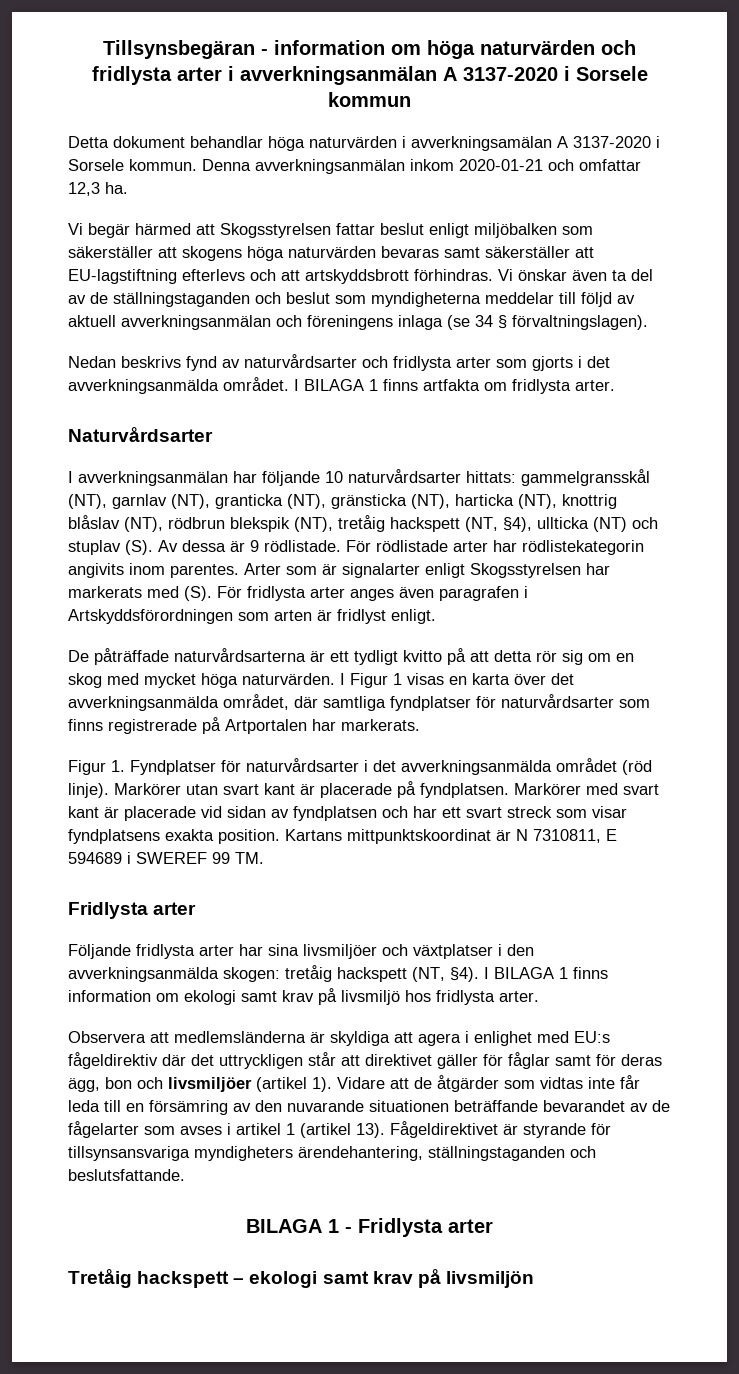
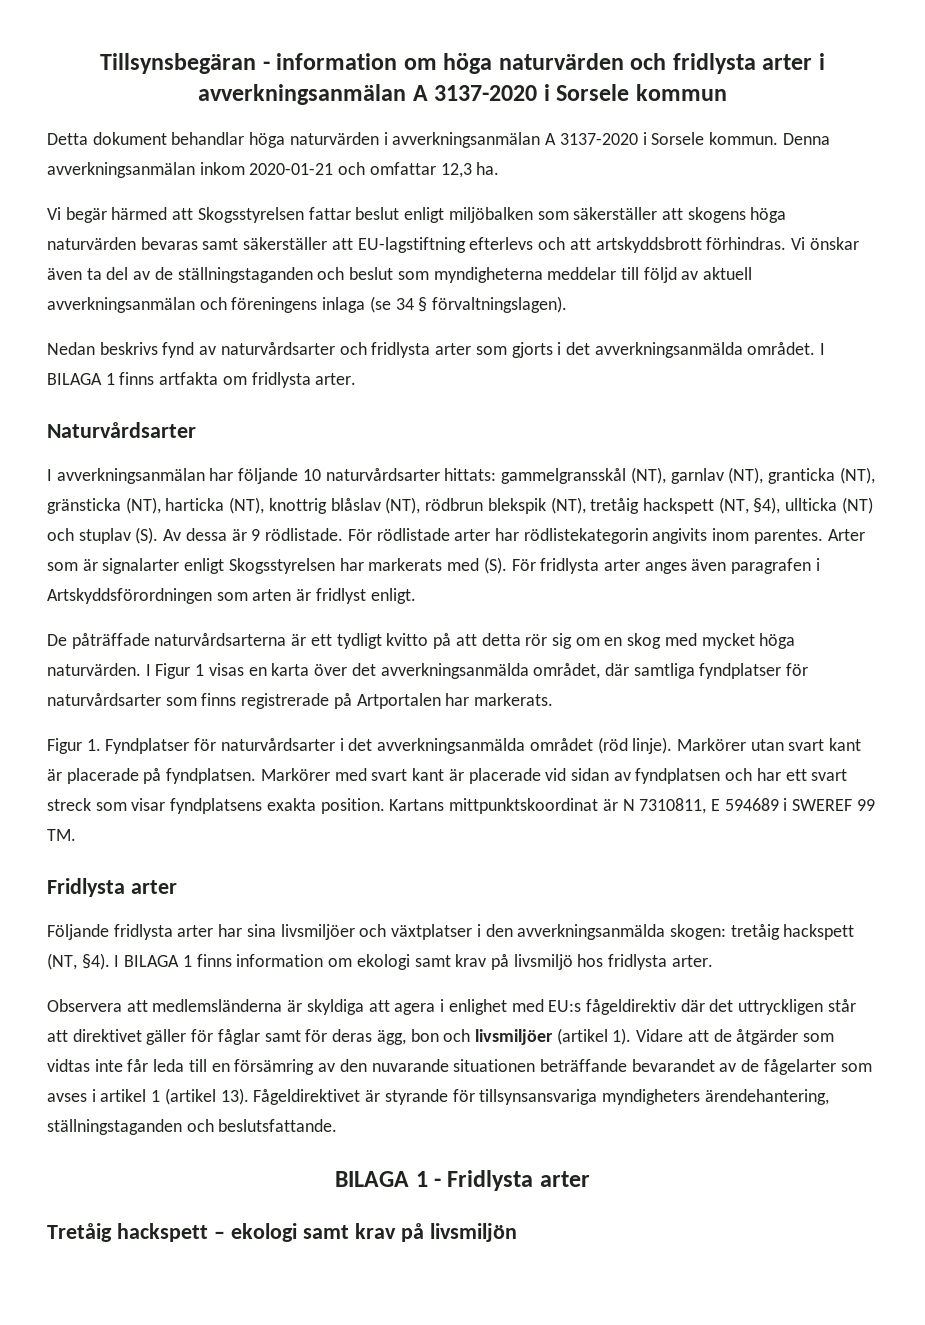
- Detta dokument behandlar höga naturvärden i avverkningsamälan A 3137-2020 i Sorsele kommun.
+ Detta dokument behandlar höga naturvärden i avverkningsanmälan A 3137-2020 i Sorsele kommun.

